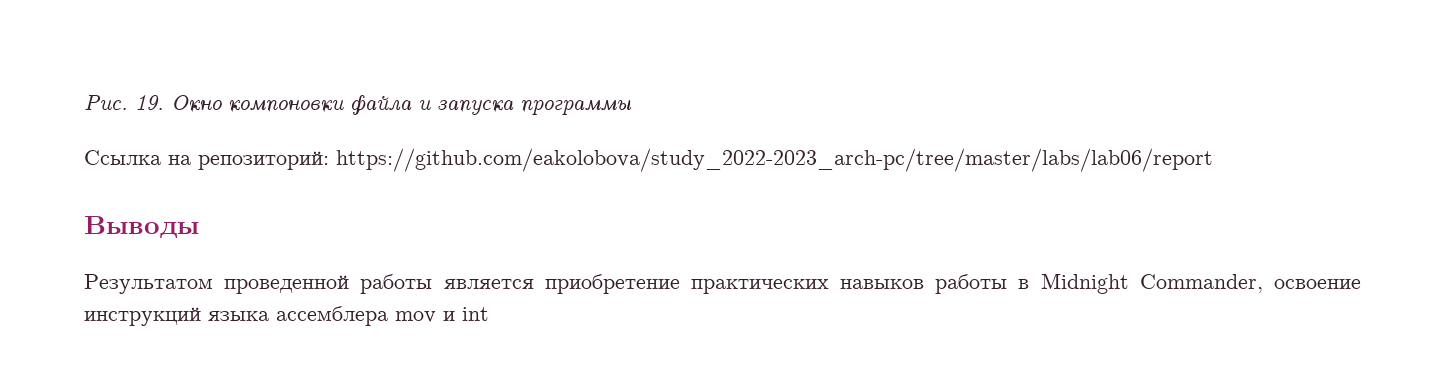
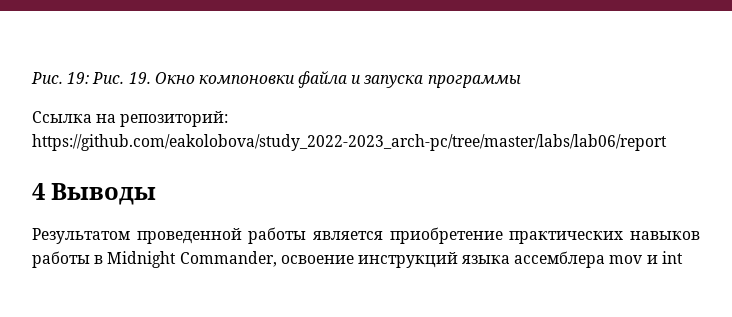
- Рис. 19. Окно компоновки файла и запуска программы
+ Рис. 19: Рис. 19. Окно компоновки файла и запуска программы
- Выводы
+ 4 Выводы

